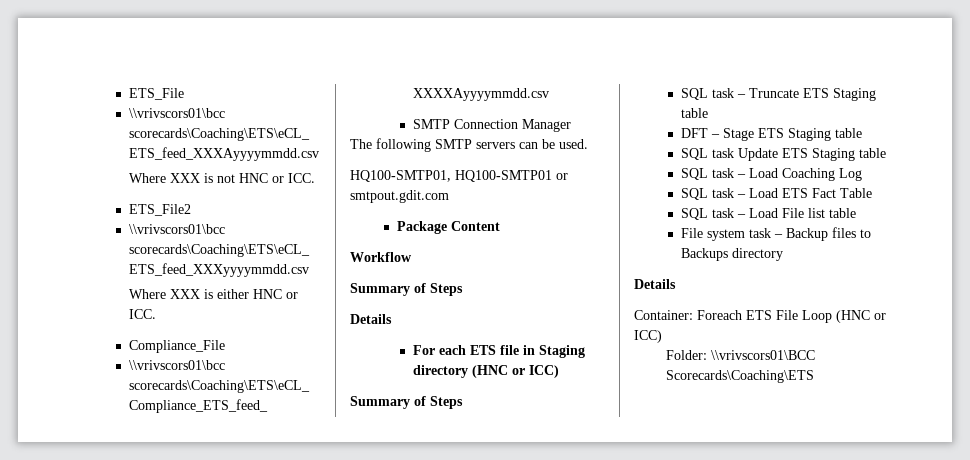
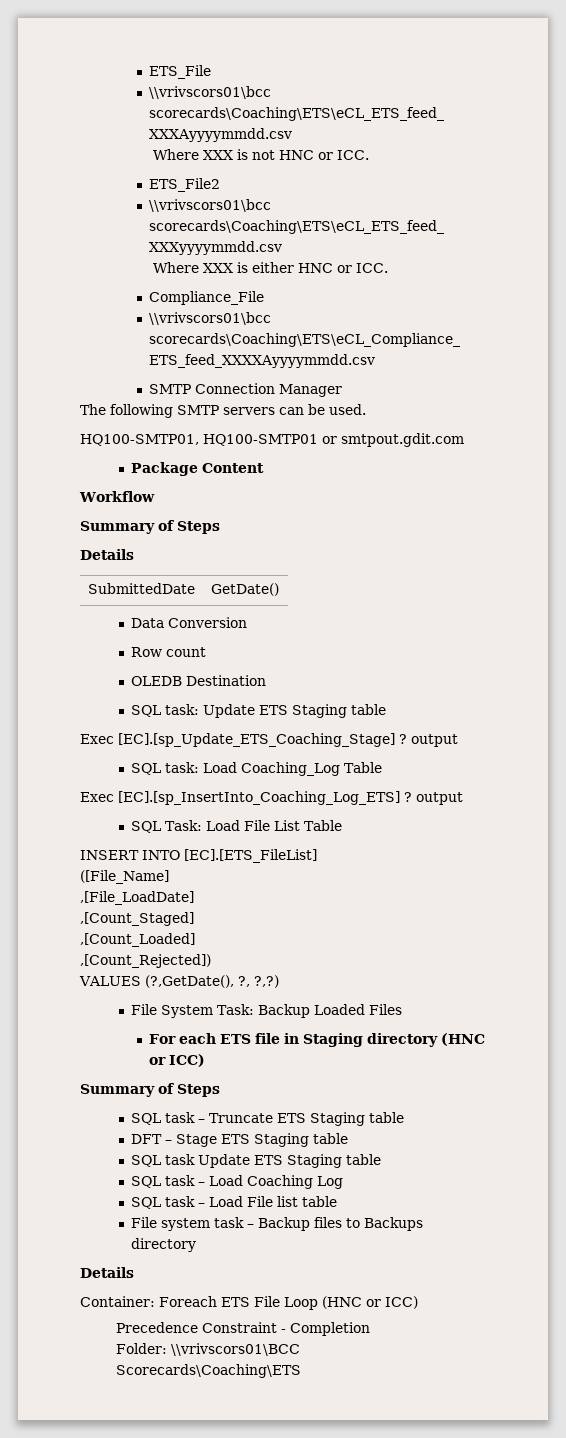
+ SubmittedDate | GetDate()
+ Data Conversion
+ Row count
+ OLEDB Destination
+ SQL task: Update ETS Staging table
+ Exec [EC].[sp_Update_ETS_Coaching_Stage] ? output
+ SQL task: Load Coaching_Log Table
+ Exec [EC].[sp_InsertInto_Coaching_Log_ETS] ? output
+ SQL Task: Load File List Table
+ INSERT INTO [EC].[ETS_FileList]
+ ([File_Name]
+ ,[File_LoadDate]
+ ,[Count_Staged]
+ ,[Count_Loaded]
+ ,[Count_Rejected])
+ VALUES (?,GetDate(), ?, ?,?)
+ File System Task: Backup Loaded Files
- SQL task – Load ETS Fact Table
+ Precedence Constraint - Completion

